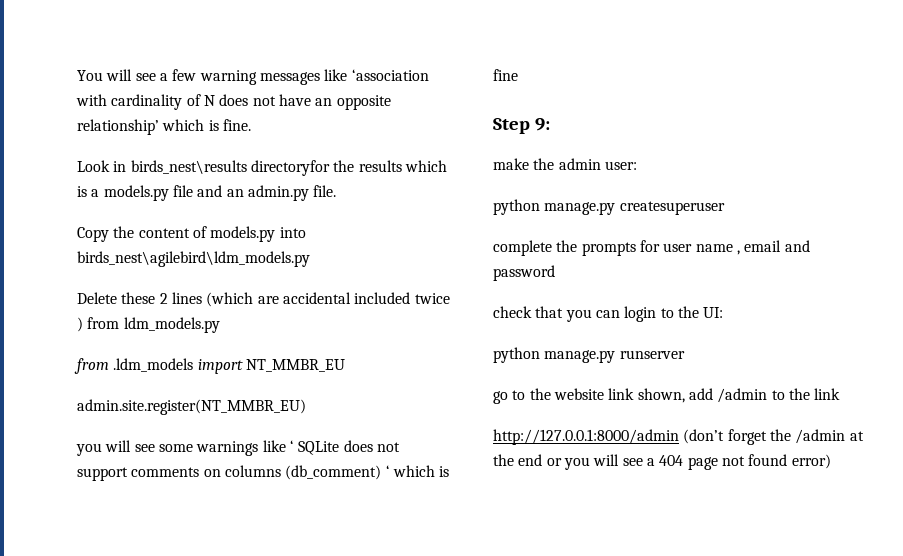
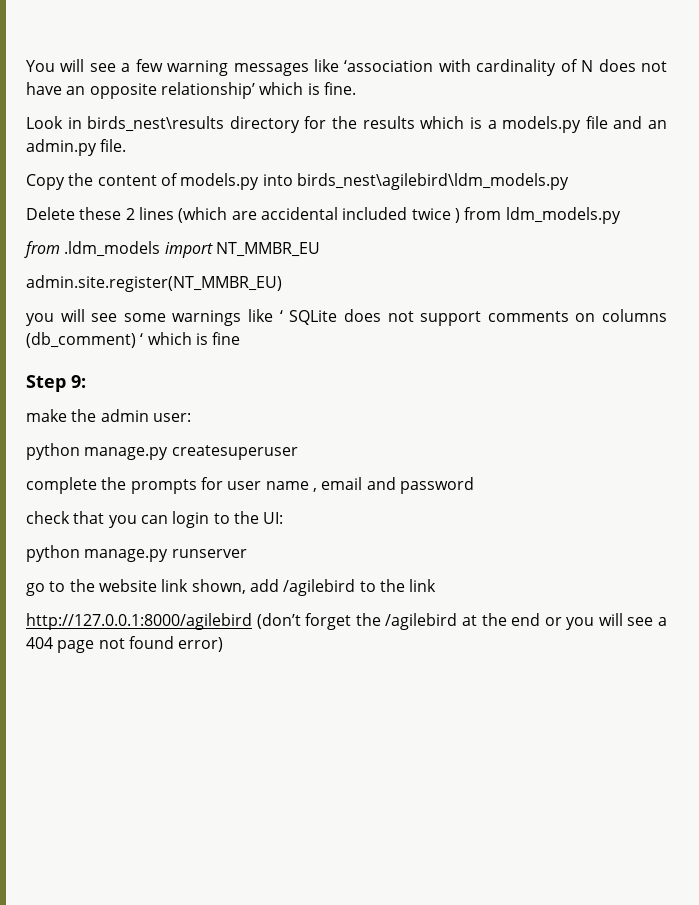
- Look in birds_nest\results directoryfor the results which is a models.py file and an admin.py file.
+ Look in birds_nest\results directory for the results which is a models.py file and an admin.py file.
- go to the website link shown, add /admin to the link
+ go to the website link shown, add /agilebird to the link
- http://127.0.0.1:8000/admin (don’t forget the /admin at the end or you will see a 404 page not found error)
+ http://127.0.0.1:8000/agilebird (don’t forget the /agilebird at the end or you will see a 404 page not found error)

